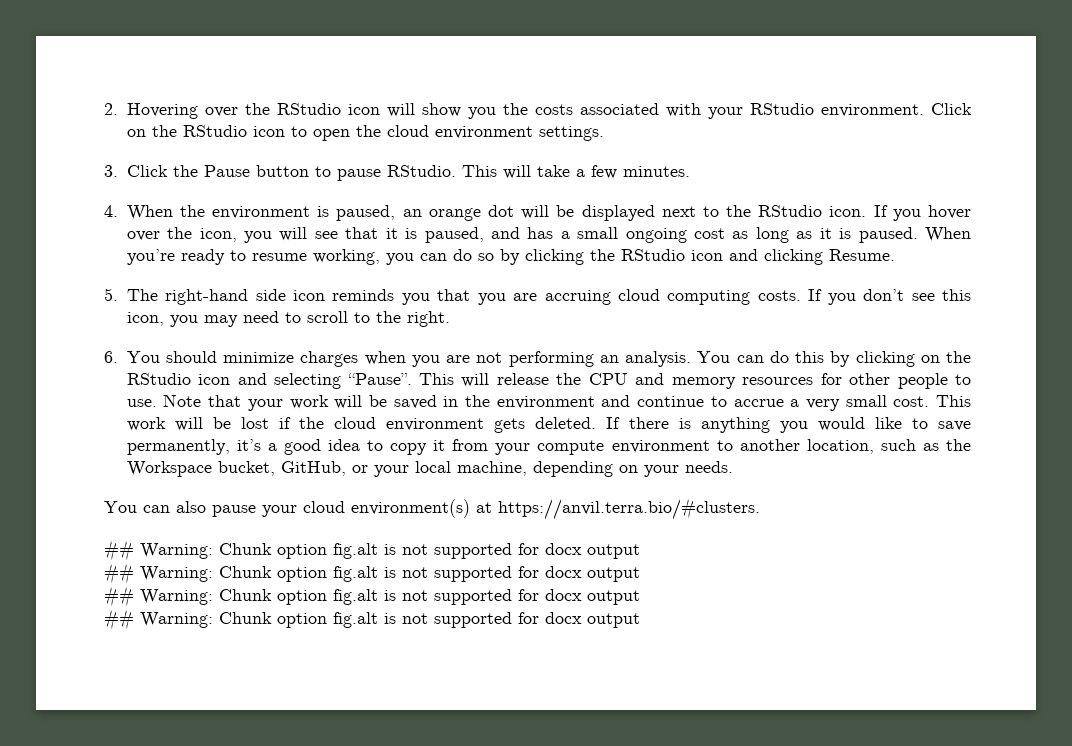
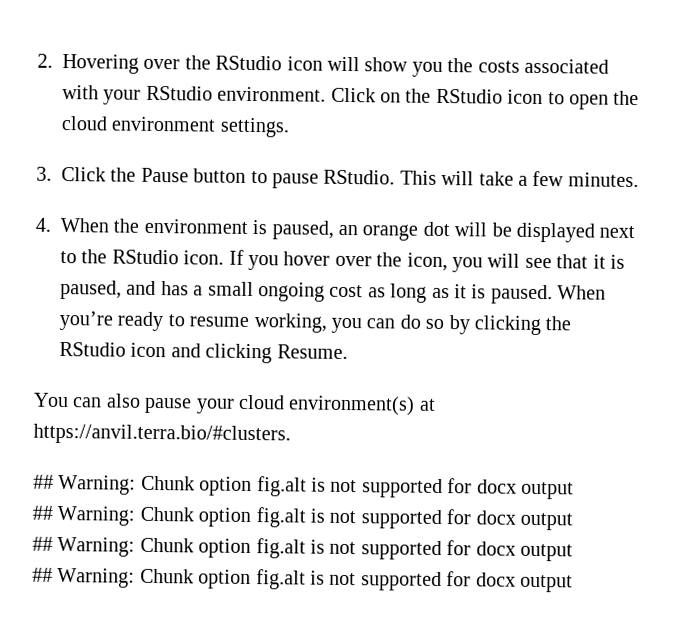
- 5. The right-hand side icon reminds you that you are accruing cloud computing costs. If you don’t see this icon, you may need to scroll to the right.
- 6. You should minimize charges when you are not performing an analysis. You can do this by clicking on the RStudio icon and selecting “Pause”. This will release the CPU and memory resources for other people to use. Note that your work will be saved in the environment and continue to accrue a very small cost. This work will be lost if the cloud environment gets deleted. If there is anything you would like to save permanently, it’s a good idea to copy it from your compute environment to another location, such as the Workspace bucket, GitHub, or your local machine, depending on your needs.

